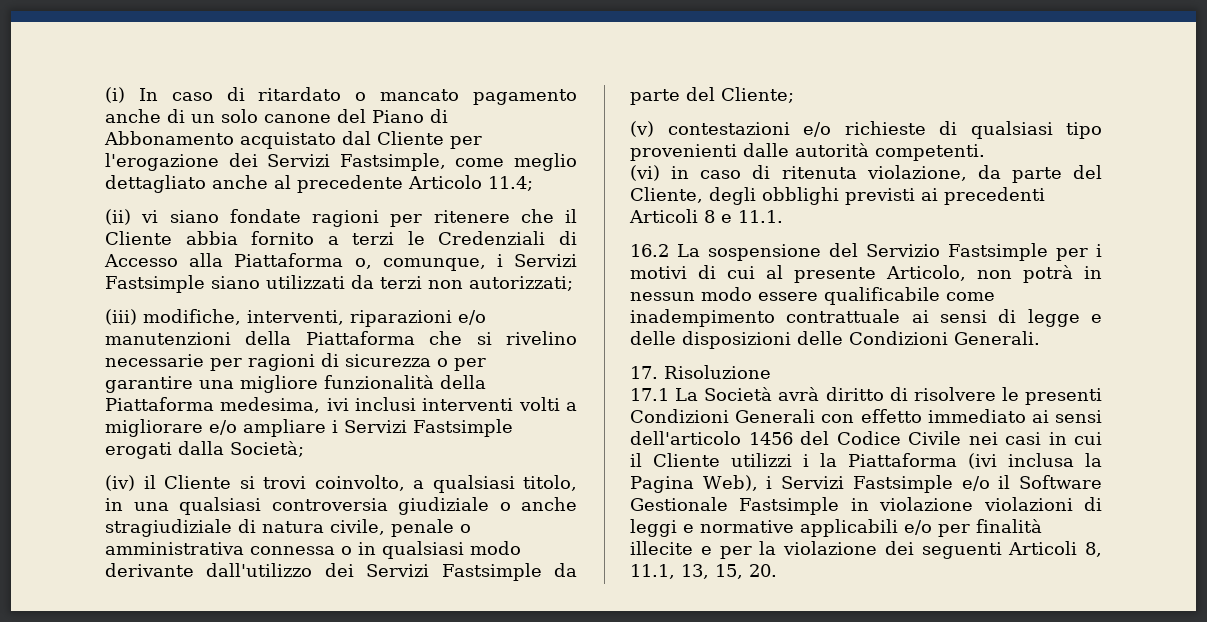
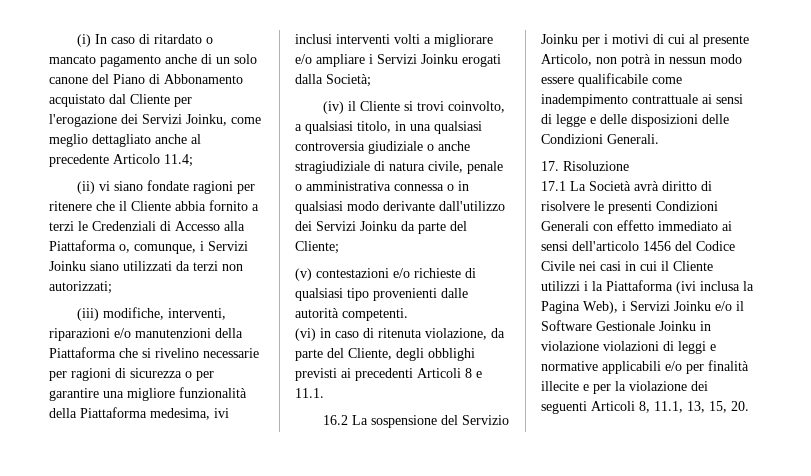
- (i) In caso di ritardato o mancato pagamento anche di un solo canone del Piano di Abbonamento acquistato dal Cliente per l'erogazione dei Servizi Fastsimple, come meglio dettagliato anche al precedente Articolo 11.4;
+ (i) In caso di ritardato o mancato pagamento anche di un solo canone del Piano di Abbonamento acquistato dal Cliente per l'erogazione dei Servizi Joinku, come meglio dettagliato anche al precedente Articolo 11.4;
- (ii) vi siano fondate ragioni per ritenere che il Cliente abbia fornito a terzi le Credenziali di Accesso alla Piattaforma o, comunque, i Servizi Fastsimple siano utilizzati da terzi non autorizzati;
+ (ii) vi siano fondate ragioni per ritenere che il Cliente abbia fornito a terzi le Credenziali di Accesso alla Piattaforma o, comunque, i Servizi Joinku siano utilizzati da terzi non autorizzati;
- (iii) modifiche, interventi, riparazioni e/o manutenzioni della Piattaforma che si rivelino necessarie per ragioni di sicurezza o per garantire una migliore funzionalità della Piattaforma medesima, ivi inclusi interventi volti a migliorare e/o ampliare i Servizi Fastsimple erogati dalla Società;
+ (iii) modifiche, interventi, riparazioni e/o manutenzioni della Piattaforma che si rivelino necessarie per ragioni di sicurezza o per garantire una migliore funzionalità della Piattaforma medesima, ivi inclusi interventi volti a migliorare e/o ampliare i Servizi Joinku erogati dalla Società;
- (iv) il Cliente si trovi coinvolto, a qualsiasi titolo, in una qualsiasi controversia giudiziale o anche stragiudiziale di natura civile, penale o amministrativa connessa o in qualsiasi modo derivante dall'utilizzo dei Servizi Fastsimple da parte del Cliente;
+ (iv) il Cliente si trovi coinvolto, a qualsiasi titolo, in una qualsiasi controversia giudiziale o anche stragiudiziale di natura civile, penale o amministrativa connessa o in qualsiasi modo derivante dall'utilizzo dei Servizi Joinku da parte del Cliente;
- 16.2 La sospensione del Servizio Fastsimple per i motivi di cui al presente Articolo, non potrà in nessun modo essere qualificabile come inadempimento contrattuale ai sensi di legge e delle disposizioni delle Condizioni Generali.
+ 16.2 La sospensione del Servizio Joinku per i motivi di cui al presente Articolo, non potrà in nessun modo essere qualificabile come inadempimento contrattuale ai sensi di legge e delle disposizioni delle Condizioni Generali.
- 17.1 La Società avrà diritto di risolvere le presenti Condizioni Generali con effetto immediato ai sensi dell'articolo 1456 del Codice Civile nei casi in cui il Cliente utilizzi i la Piattaforma (ivi inclusa la Pagina Web), i Servizi Fastsimple e/o il Software Gestionale Fastsimple in violazione violazioni di leggi e normative applicabili e/o per finalità illecite e per la violazione dei seguenti Articoli 8, 11.1, 13, 15, 20.
+ 17.1 La Società avrà diritto di risolvere le presenti Condizioni Generali con effetto immediato ai sensi dell'articolo 1456 del Codice Civile nei casi in cui il Cliente utilizzi i la Piattaforma (ivi inclusa la Pagina Web), i Servizi Joinku e/o il Software Gestionale Joinku in violazione violazioni di leggi e normative applicabili e/o per finalità illecite e per la violazione dei seguenti Articoli 8, 11.1, 13, 15, 20.

